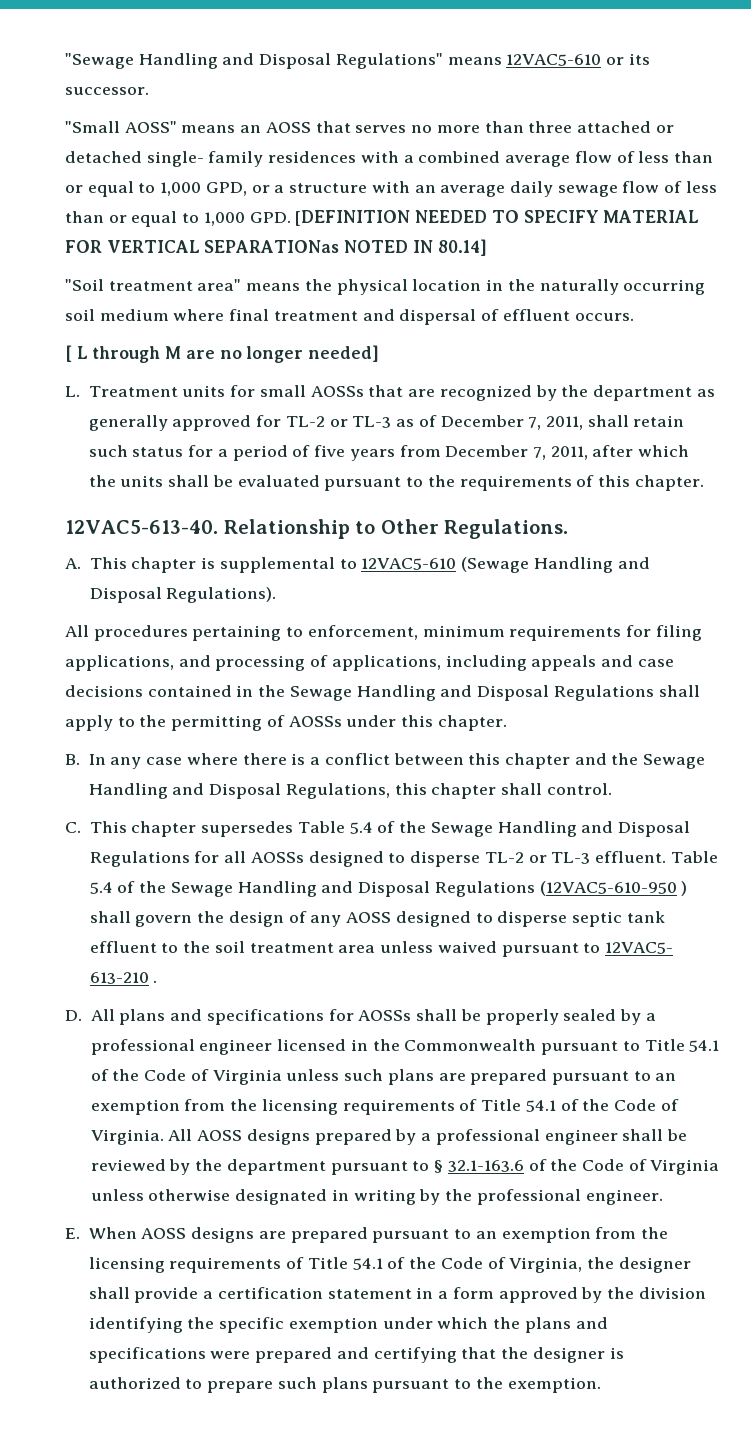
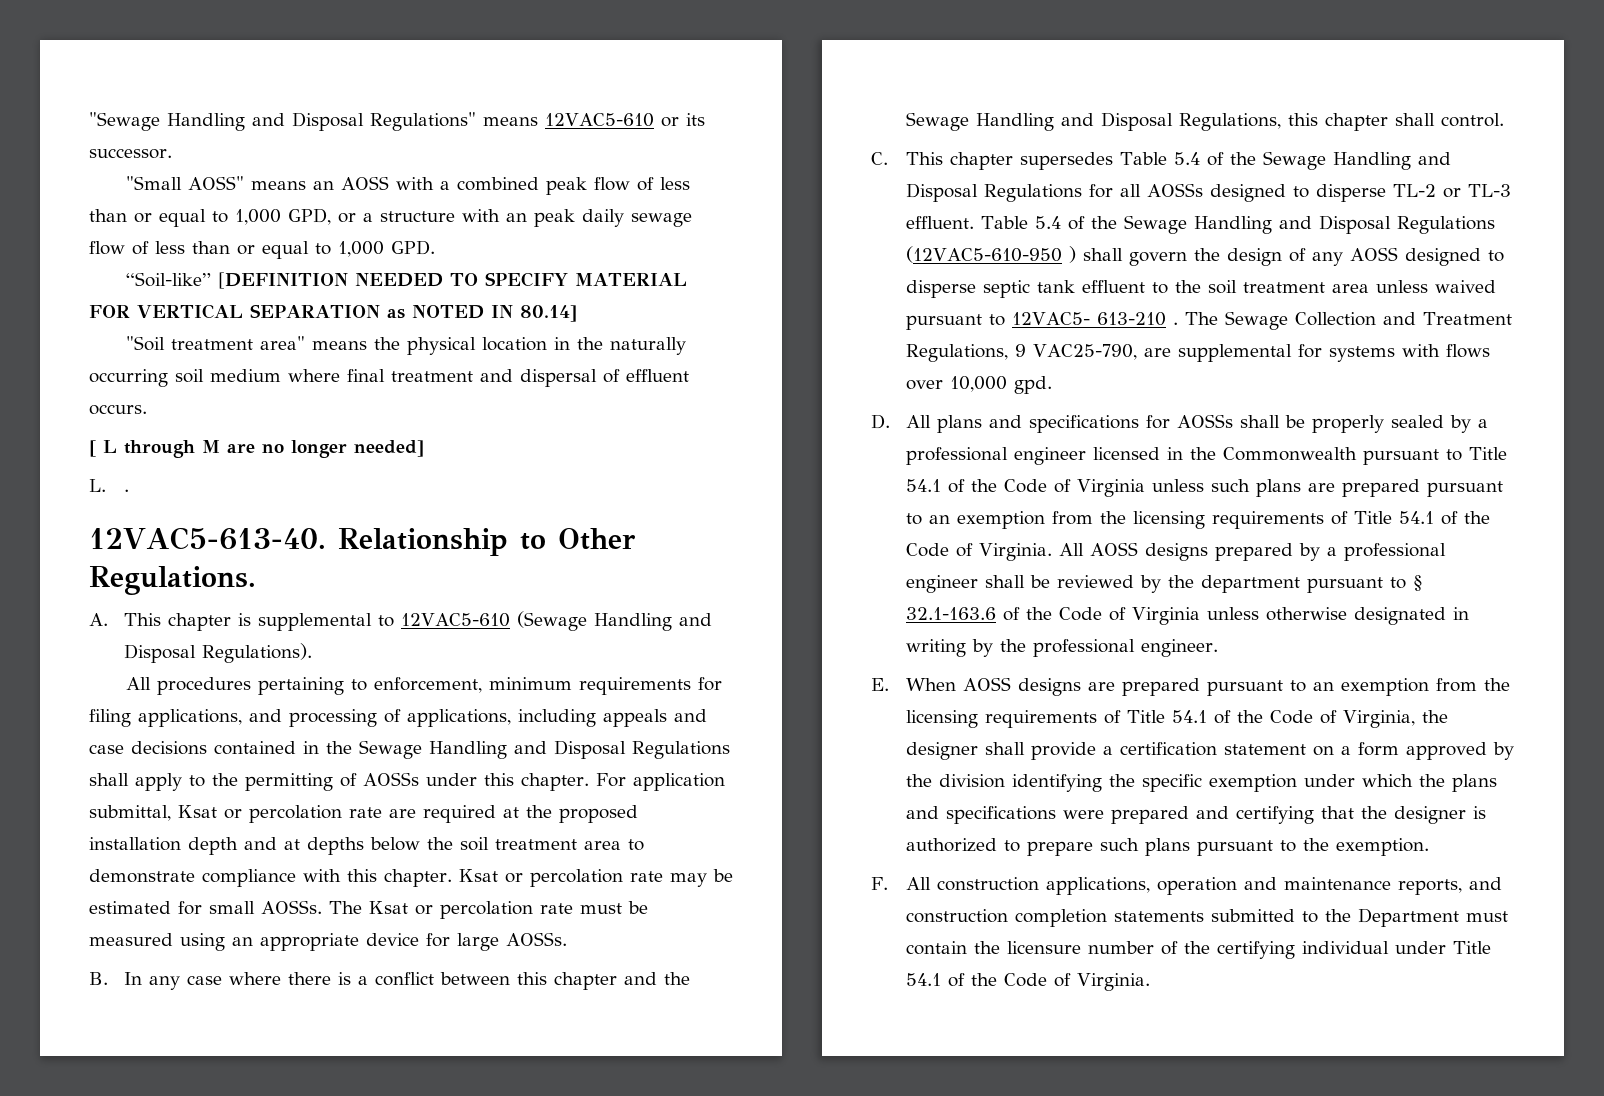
- "Small AOSS" means an AOSS that serves no more than three attached or detached single- family residences with a combined average flow of less than or equal to 1,000 GPD, or a structure with an average daily sewage flow of less than or equal to 1,000 GPD. [DEFINITION NEEDED TO SPECIFY MATERIAL FOR VERTICAL SEPARATIONas NOTED IN 80.14]
+ "Small AOSS" means an AOSS with a combined peak flow of less than or equal to 1,000 GPD, or a structure with an peak daily sewage flow of less than or equal to 1,000 GPD.
+ “Soil-like” [DEFINITION NEEDED TO SPECIFY MATERIAL FOR VERTICAL SEPARATION as NOTED IN 80.14]
- L. Treatment units for small AOSSs that are recognized by the department as generally approved for TL-2 or TL-3 as of December 7, 2011, shall retain such status for a period of five years from December 7, 2011, after which the units shall be evaluated pursuant to the requirements of this chapter.
+ L. .
+ For application submittal, Ksat or percolation rate are required at the proposed installation depth and at depths below the soil treatment area to demonstrate compliance with this chapter. Ksat or percolation rate may be estimated for small AOSSs. The Ksat or percolation rate must be measured using an appropriate device for large AOSSs.
+ The Sewage Collection and Treatment Regulations, 9 VAC25-790, are supplemental for systems with flows over 10,000 gpd.
- E. When AOSS designs are prepared pursuant to an exemption from the licensing requirements of Title 54.1 of the Code of Virginia, the designer shall provide a certification statement in a form approved by the division identifying the specific exemption under which the plans and specifications were prepared and certifying that the designer is authorized to prepare such plans pursuant to the exemption.
+ E. When AOSS designs are prepared pursuant to an exemption from the licensing requirements of Title 54.1 of the Code of Virginia, the designer shall provide a certification statement on a form approved by the division identifying the specific exemption under which the plans and specifications were prepared and certifying that the designer is authorized to prepare such plans pursuant to the exemption.
+ F. All construction applications, operation and maintenance reports, and construction completion statements submitted to the Department must contain the licensure number of the certifying individual under Title 54.1 of the Code of Virginia.

